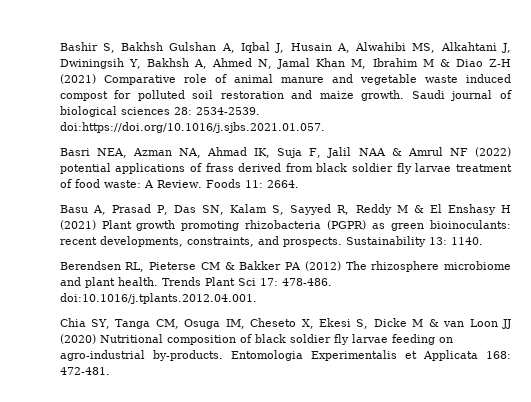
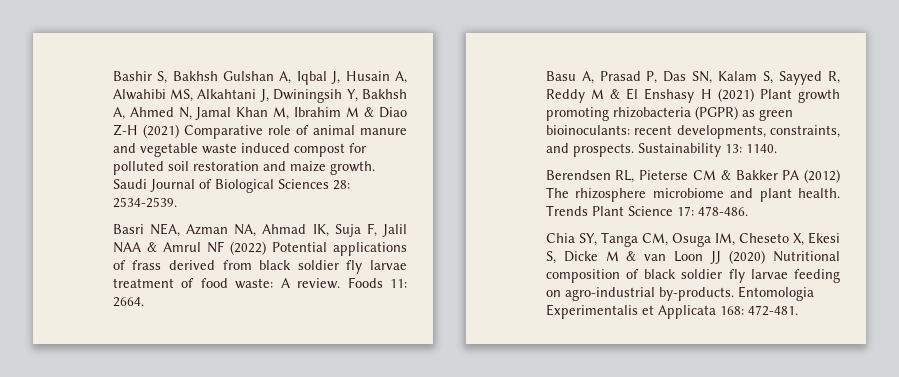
- Saudi journal of biological sciences 28: 2534-2539. doi:https://doi.org/10.1016/j.sjbs.2021.01.057.
+ Saudi Journal of Biological Sciences 28: 2534-2539.
- Basri NEA, Azman NA, Ahmad IK, Suja F, Jalil NAA & Amrul NF (2022) potential applications of frass derived from black soldier fly larvae treatment of food waste: A Review.
+ Basri NEA, Azman NA, Ahmad IK, Suja F, Jalil NAA & Amrul NF (2022) Potential applications of frass derived from black soldier fly larvae treatment of food waste: A review.
- Trends Plant Sci 17: 478-486. doi:10.1016/j.tplants.2012.04.001.
+ Trends Plant Science 17: 478-486.

